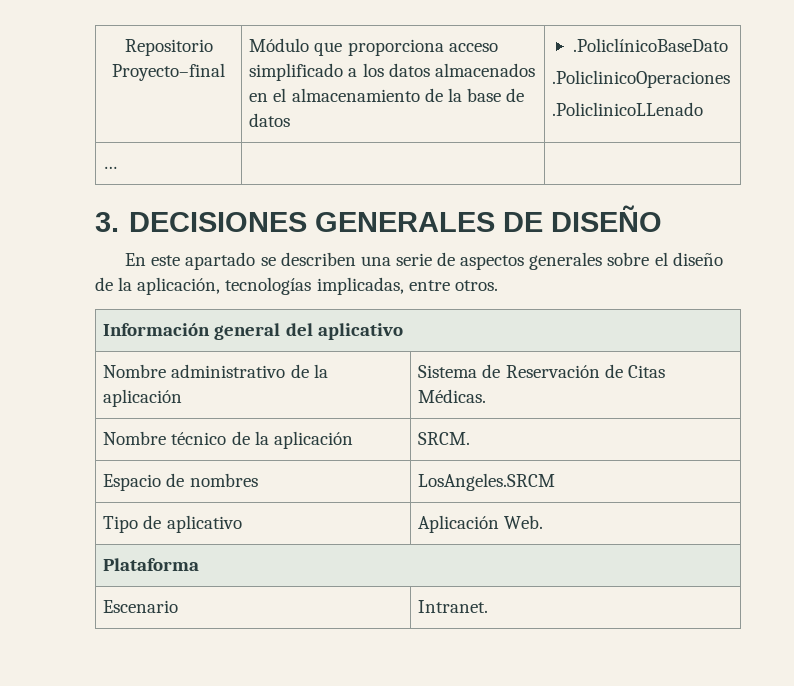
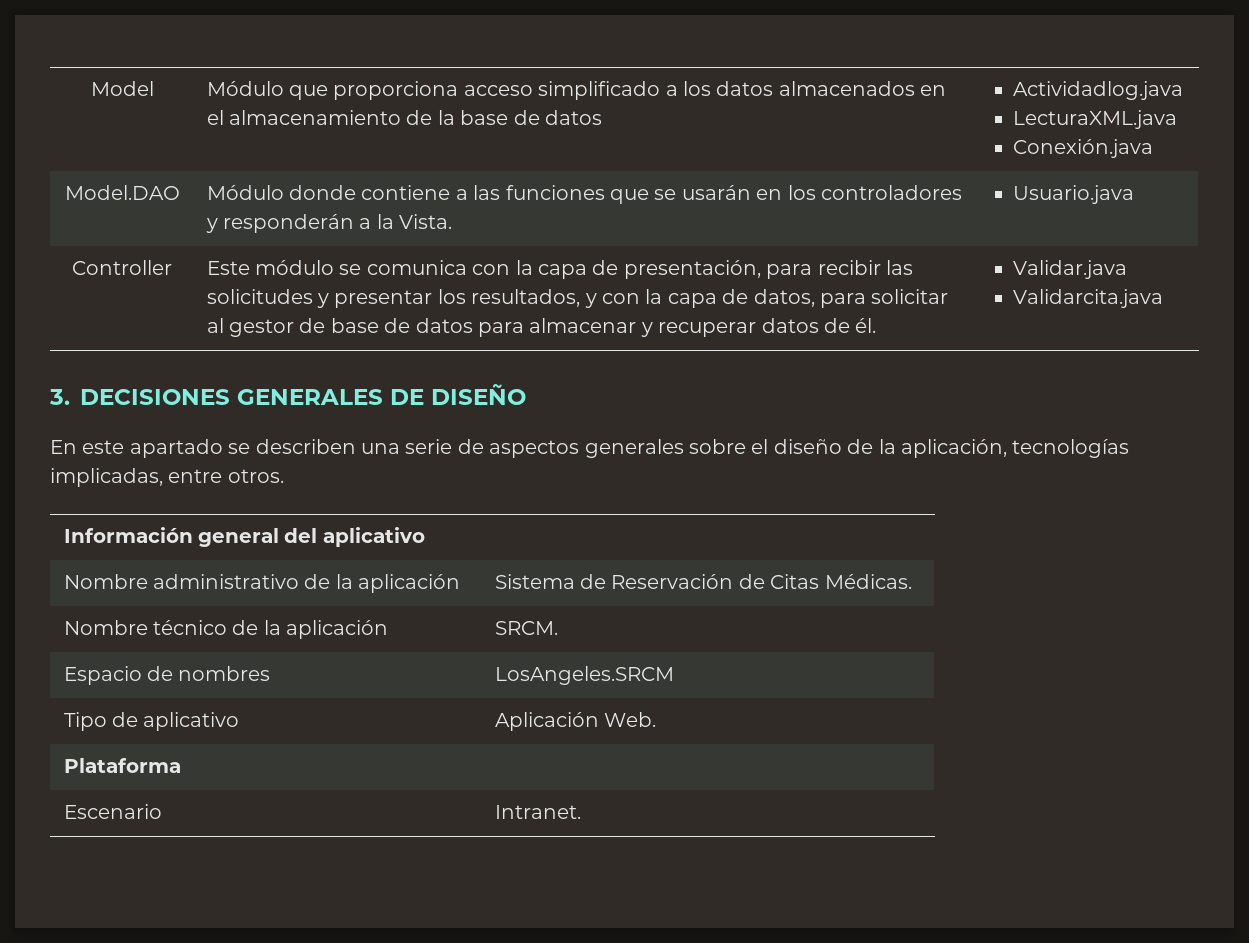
- Repositorio Proyecto–final | Módulo que proporciona acceso simplificado a los datos almacenados en el almacenamiento de la base de datos | .PoliclínicoBaseDato
- .PoliclinicoOperaciones
- .PoliclinicoLLenado
- … | |
+ Model | Módulo que proporciona acceso simplificado a los datos almacenados en el almacenamiento de la base de datos | Actividadlog.java
+ LecturaXML.java
+ Conexión.java
+ Model.DAO | Módulo donde contiene a las funciones que se usarán en los controladores y responderán a la Vista. | Usuario.java
+ Controller | Este módulo se comunica con la capa de presentación, para recibir las solicitudes y presentar los resultados, y con la capa de datos, para solicitar al gestor de base de datos para almacenar y recuperar datos de él. | Validar.java
+ Validarcita.java

